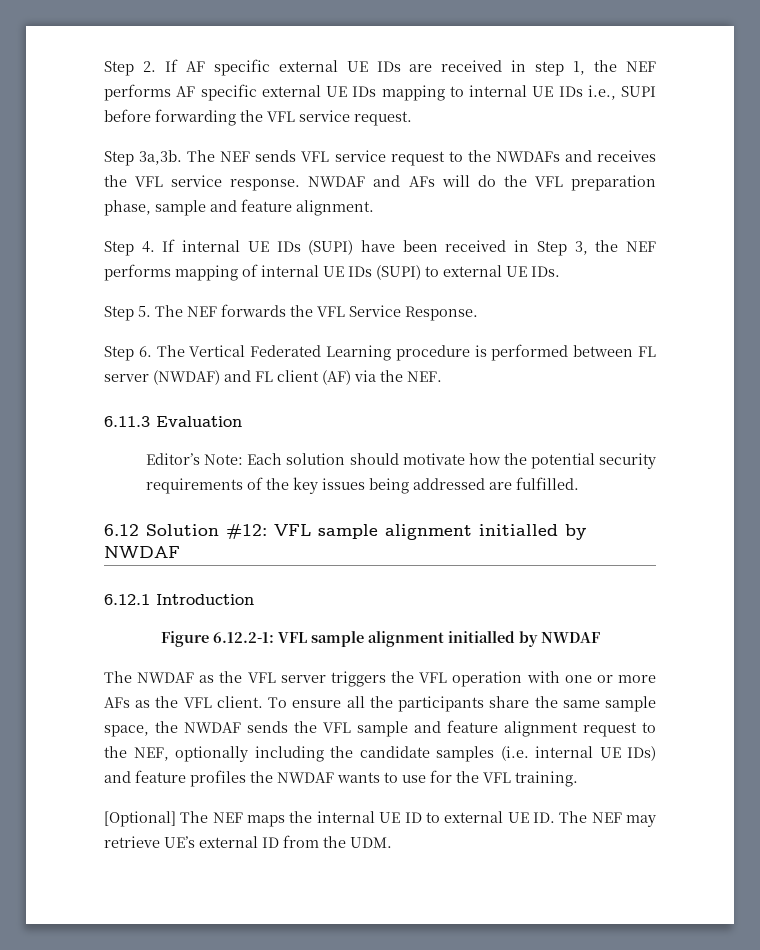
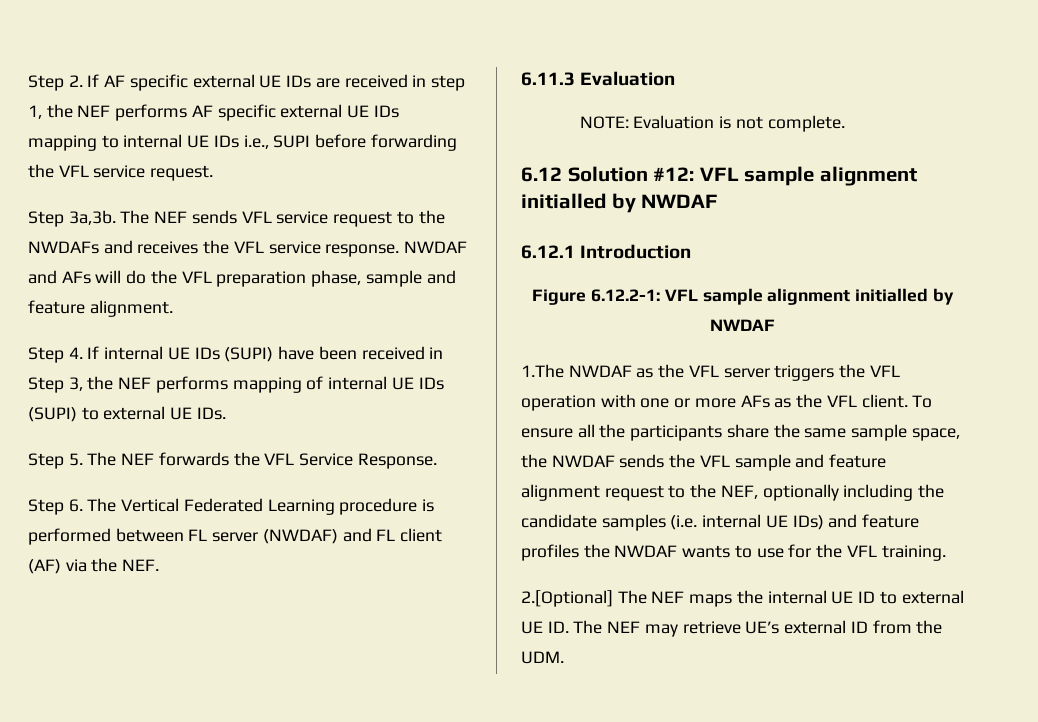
- Editor’s Note: Each solution should motivate how the potential security requirements of the key issues being addressed are fulfilled.
+ NOTE: Evaluation is not complete.
- The NWDAF as the VFL server triggers the VFL operation with one or more AFs as the VFL client.
+ 1.The NWDAF as the VFL server triggers the VFL operation with one or more AFs as the VFL client.
- [Optional] The NEF maps the internal UE ID to external UE ID. The NEF may retrieve UE’s external ID from the UDM.
+ 2.[Optional] The NEF maps the internal UE ID to external UE ID. The NEF may retrieve UE’s external ID from the UDM.

